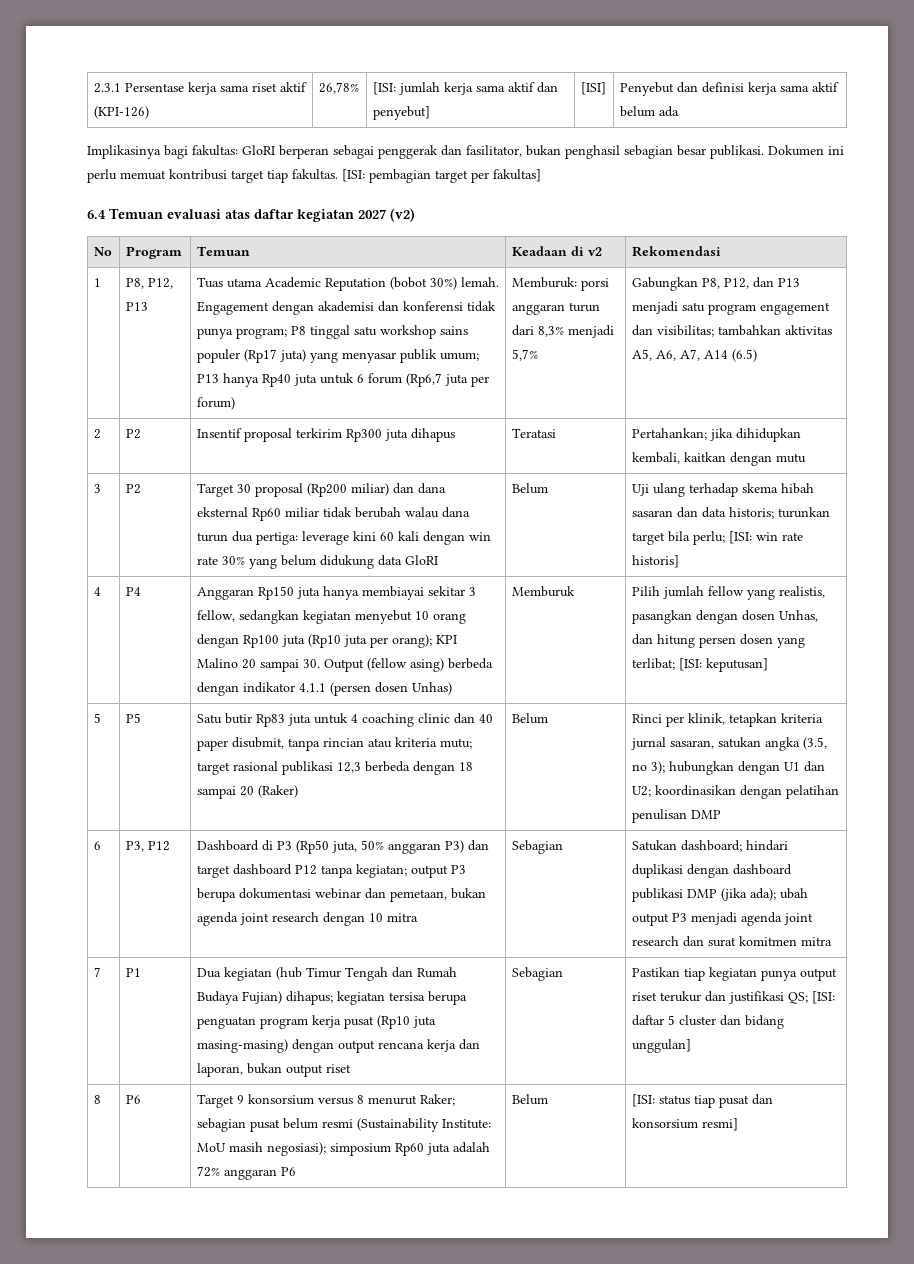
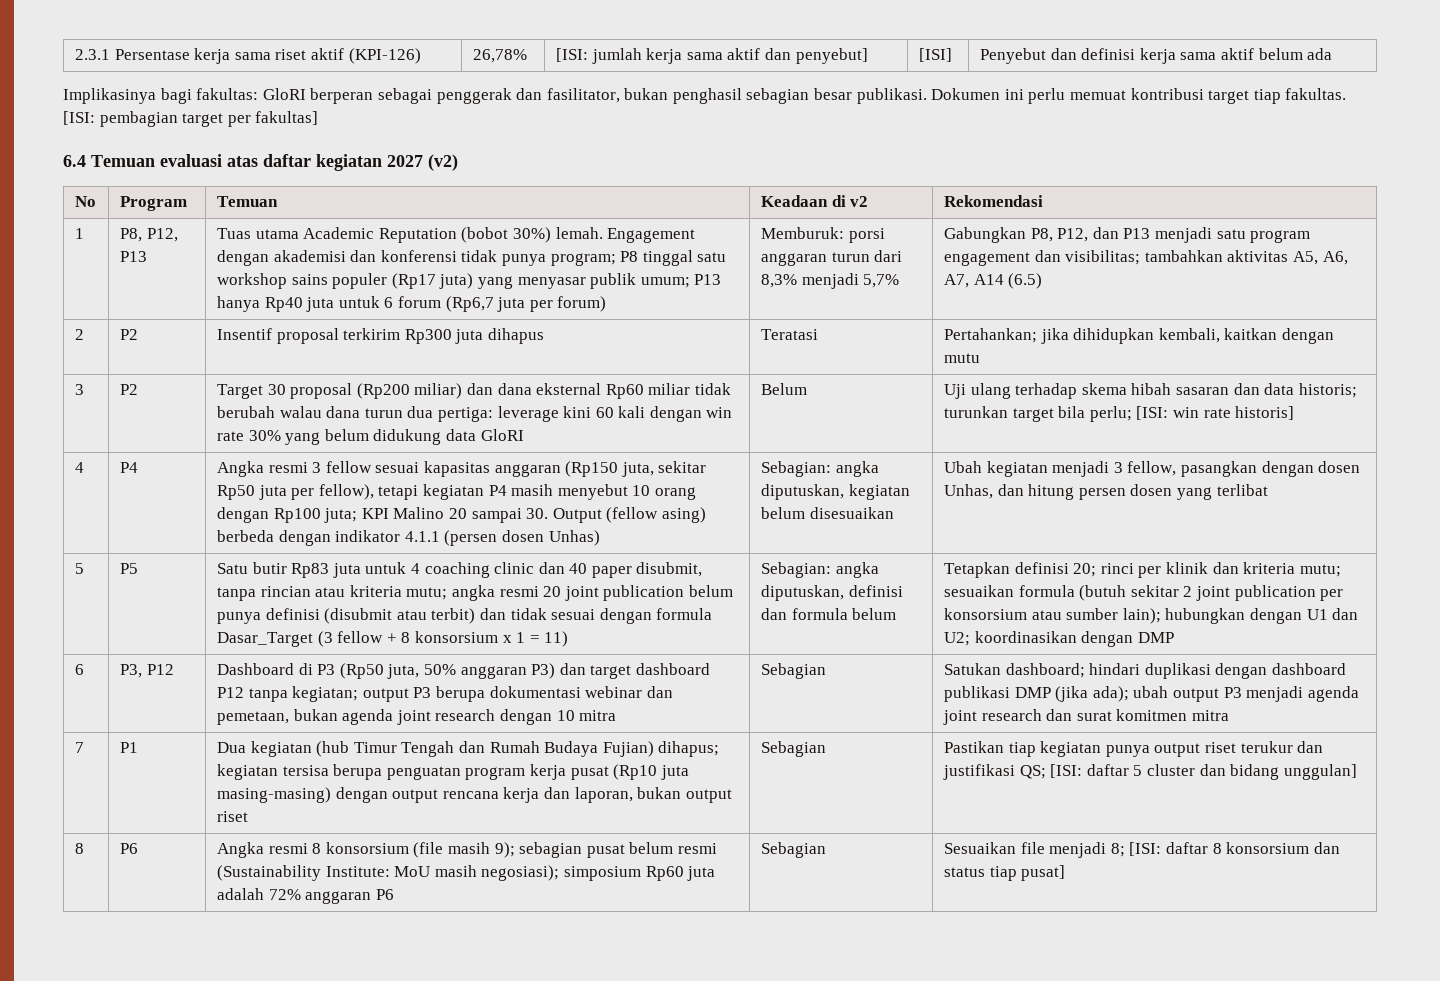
- Anggaran Rp150 juta hanya membiayai sekitar 3 fellow, sedangkan kegiatan menyebut 10 orang dengan Rp100 juta (Rp10 juta per orang); KPI Malino 20 sampai 30. Output (fellow asing) berbeda dengan indikator 4.1.1 (persen dosen Unhas)
+ Angka resmi 3 fellow sesuai kapasitas anggaran (Rp150 juta, sekitar Rp50 juta per fellow), tetapi kegiatan P4 masih menyebut 10 orang dengan Rp100 juta; KPI Malino 20 sampai 30. Output (fellow asing) berbeda dengan indikator 4.1.1 (persen dosen Unhas)
- Memburuk | Pilih jumlah fellow yang realistis, pasangkan dengan dosen Unhas, dan hitung persen dosen yang terlibat; [ISI: keputusan]
+ Sebagian: angka diputuskan, kegiatan belum disesuaikan | Ubah kegiatan menjadi 3 fellow, pasangkan dengan dosen Unhas, dan hitung persen dosen yang terlibat
- Satu butir Rp83 juta untuk 4 coaching clinic dan 40 paper disubmit, tanpa rincian atau kriteria mutu; target rasional publikasi 12,3 berbeda dengan 18 sampai 20 (Raker) | Belum | Rinci per klinik, tetapkan kriteria jurnal sasaran, satukan angka (3.5, no 3); hubungkan dengan U1 dan U2; koordinasikan dengan pelatihan penulisan DMP
+ Satu butir Rp83 juta untuk 4 coaching clinic dan 40 paper disubmit, tanpa rincian atau kriteria mutu; angka resmi 20 joint publication belum punya definisi (disubmit atau terbit) dan tidak sesuai dengan formula Dasar_Target (3 fellow + 8 konsorsium x 1 = 11) | Sebagian: angka diputuskan, definisi dan formula belum | Tetapkan definisi 20; rinci per klinik dan kriteria mutu; sesuaikan formula (butuh sekitar 2 joint publication per konsorsium atau sumber lain); hubungkan dengan U1 dan U2; koordinasikan dengan DMP
- 8 | P6 | Target 9 konsorsium versus 8 menurut Raker; sebagian pusat belum resmi (Sustainability Institute: MoU masih negosiasi); simposium Rp60 juta adalah 72% anggaran P6 | Belum | [ISI: status tiap pusat dan konsorsium resmi]
+ 8 | P6 | Angka resmi 8 konsorsium (file masih 9); sebagian pusat belum resmi (Sustainability Institute: MoU masih negosiasi); simposium Rp60 juta adalah 72% anggaran P6 | Sebagian | Sesuaikan file menjadi 8; [ISI: daftar 8 konsorsium dan status tiap pusat]

